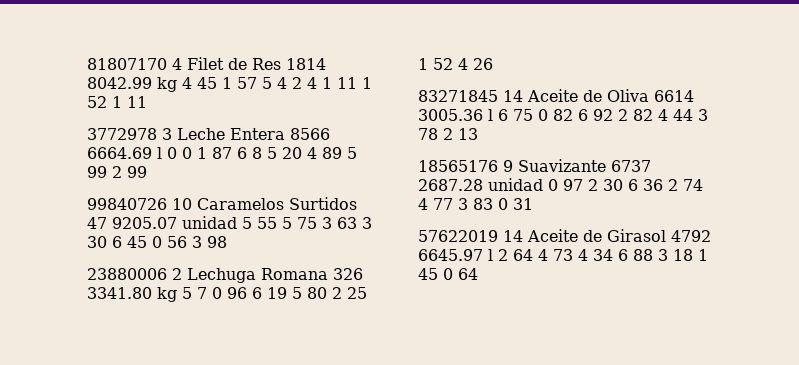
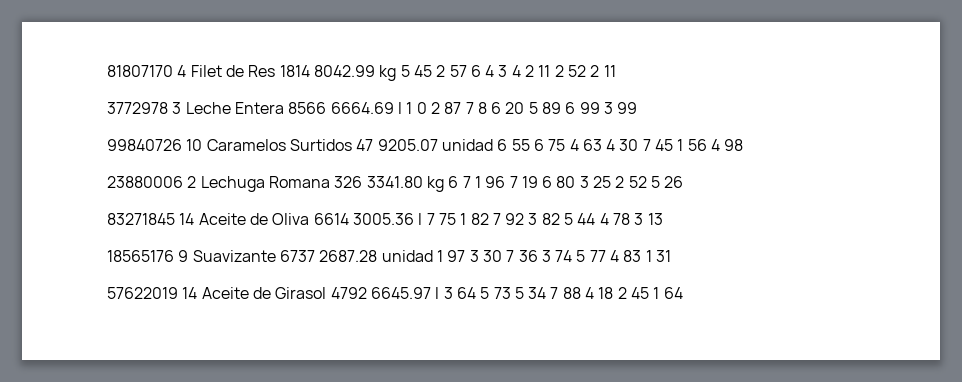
- 81807170 4 Filet de Res 1814 8042.99 kg 4 45 1 57 5 4 2 4 1 11 1 52 1 11
+ 81807170 4 Filet de Res 1814 8042.99 kg 5 45 2 57 6 4 3 4 2 11 2 52 2 11
- 3772978 3 Leche Entera 8566 6664.69 l 0 0 1 87 6 8 5 20 4 89 5 99 2 99
+ 3772978 3 Leche Entera 8566 6664.69 l 1 0 2 87 7 8 6 20 5 89 6 99 3 99
- 99840726 10 Caramelos Surtidos 47 9205.07 unidad 5 55 5 75 3 63 3 30 6 45 0 56 3 98
+ 99840726 10 Caramelos Surtidos 47 9205.07 unidad 6 55 6 75 4 63 4 30 7 45 1 56 4 98
- 23880006 2 Lechuga Romana 326 3341.80 kg 5 7 0 96 6 19 5 80 2 25 1 52 4 26
+ 23880006 2 Lechuga Romana 326 3341.80 kg 6 7 1 96 7 19 6 80 3 25 2 52 5 26
- 83271845 14 Aceite de Oliva 6614 3005.36 l 6 75 0 82 6 92 2 82 4 44 3 78 2 13
+ 83271845 14 Aceite de Oliva 6614 3005.36 l 7 75 1 82 7 92 3 82 5 44 4 78 3 13
- 18565176 9 Suavizante 6737 2687.28 unidad 0 97 2 30 6 36 2 74 4 77 3 83 0 31
+ 18565176 9 Suavizante 6737 2687.28 unidad 1 97 3 30 7 36 3 74 5 77 4 83 1 31
- 57622019 14 Aceite de Girasol 4792 6645.97 l 2 64 4 73 4 34 6 88 3 18 1 45 0 64
+ 57622019 14 Aceite de Girasol 4792 6645.97 l 3 64 5 73 5 34 7 88 4 18 2 45 1 64

